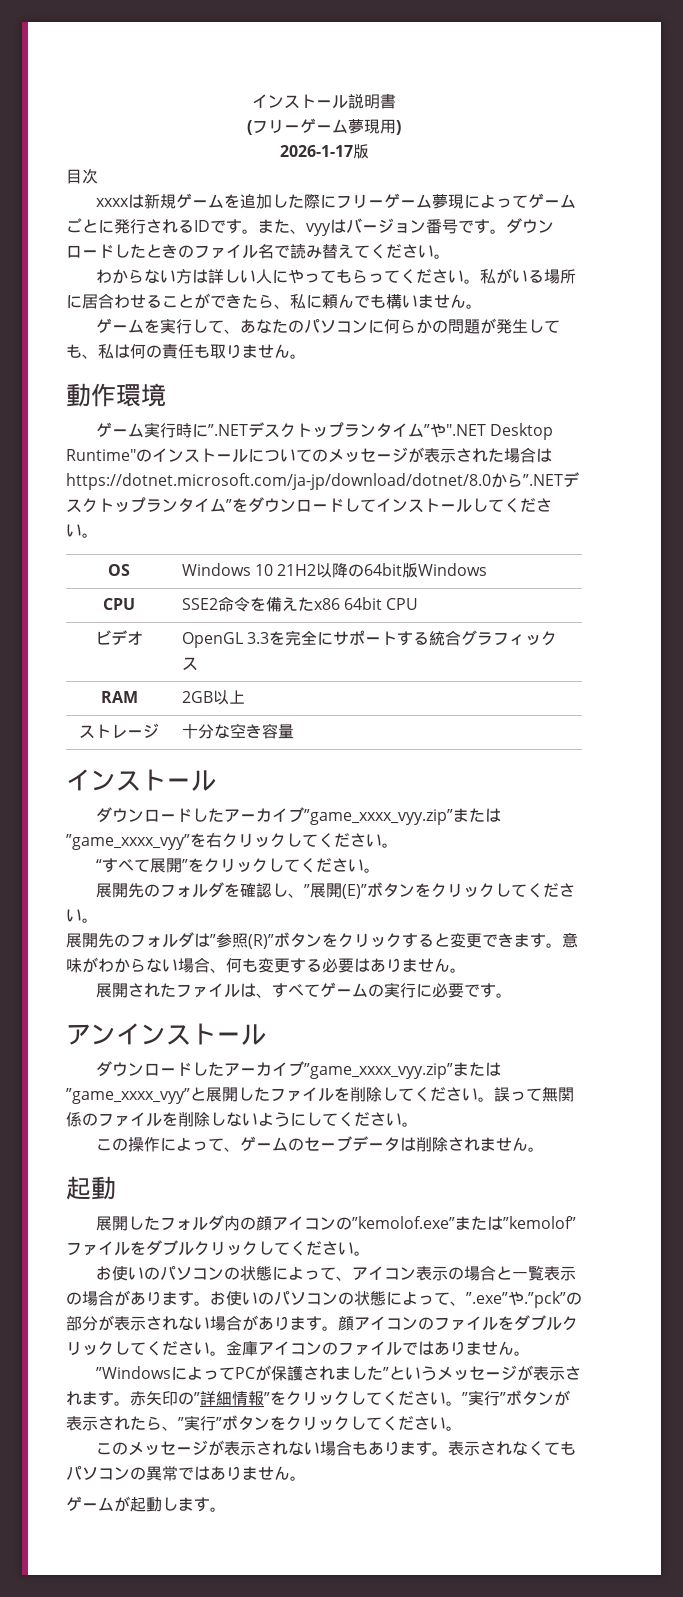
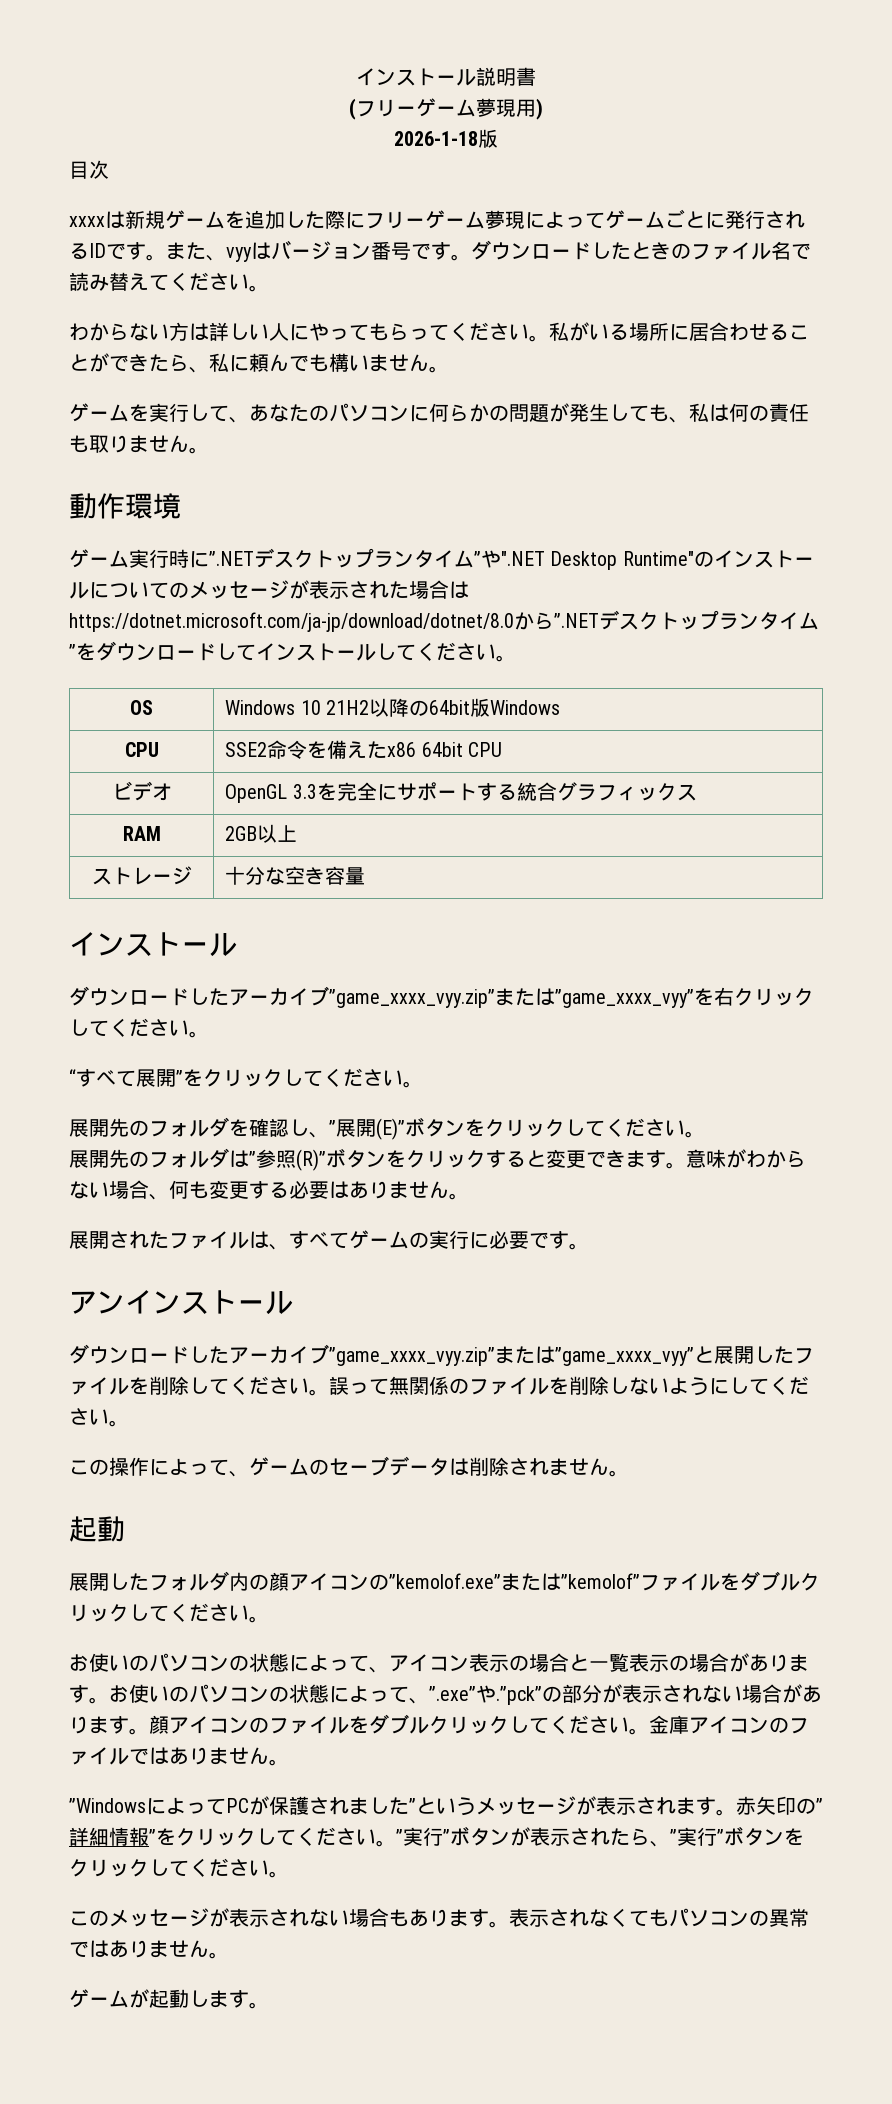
- 2026-1-17版
+ 2026-1-18版

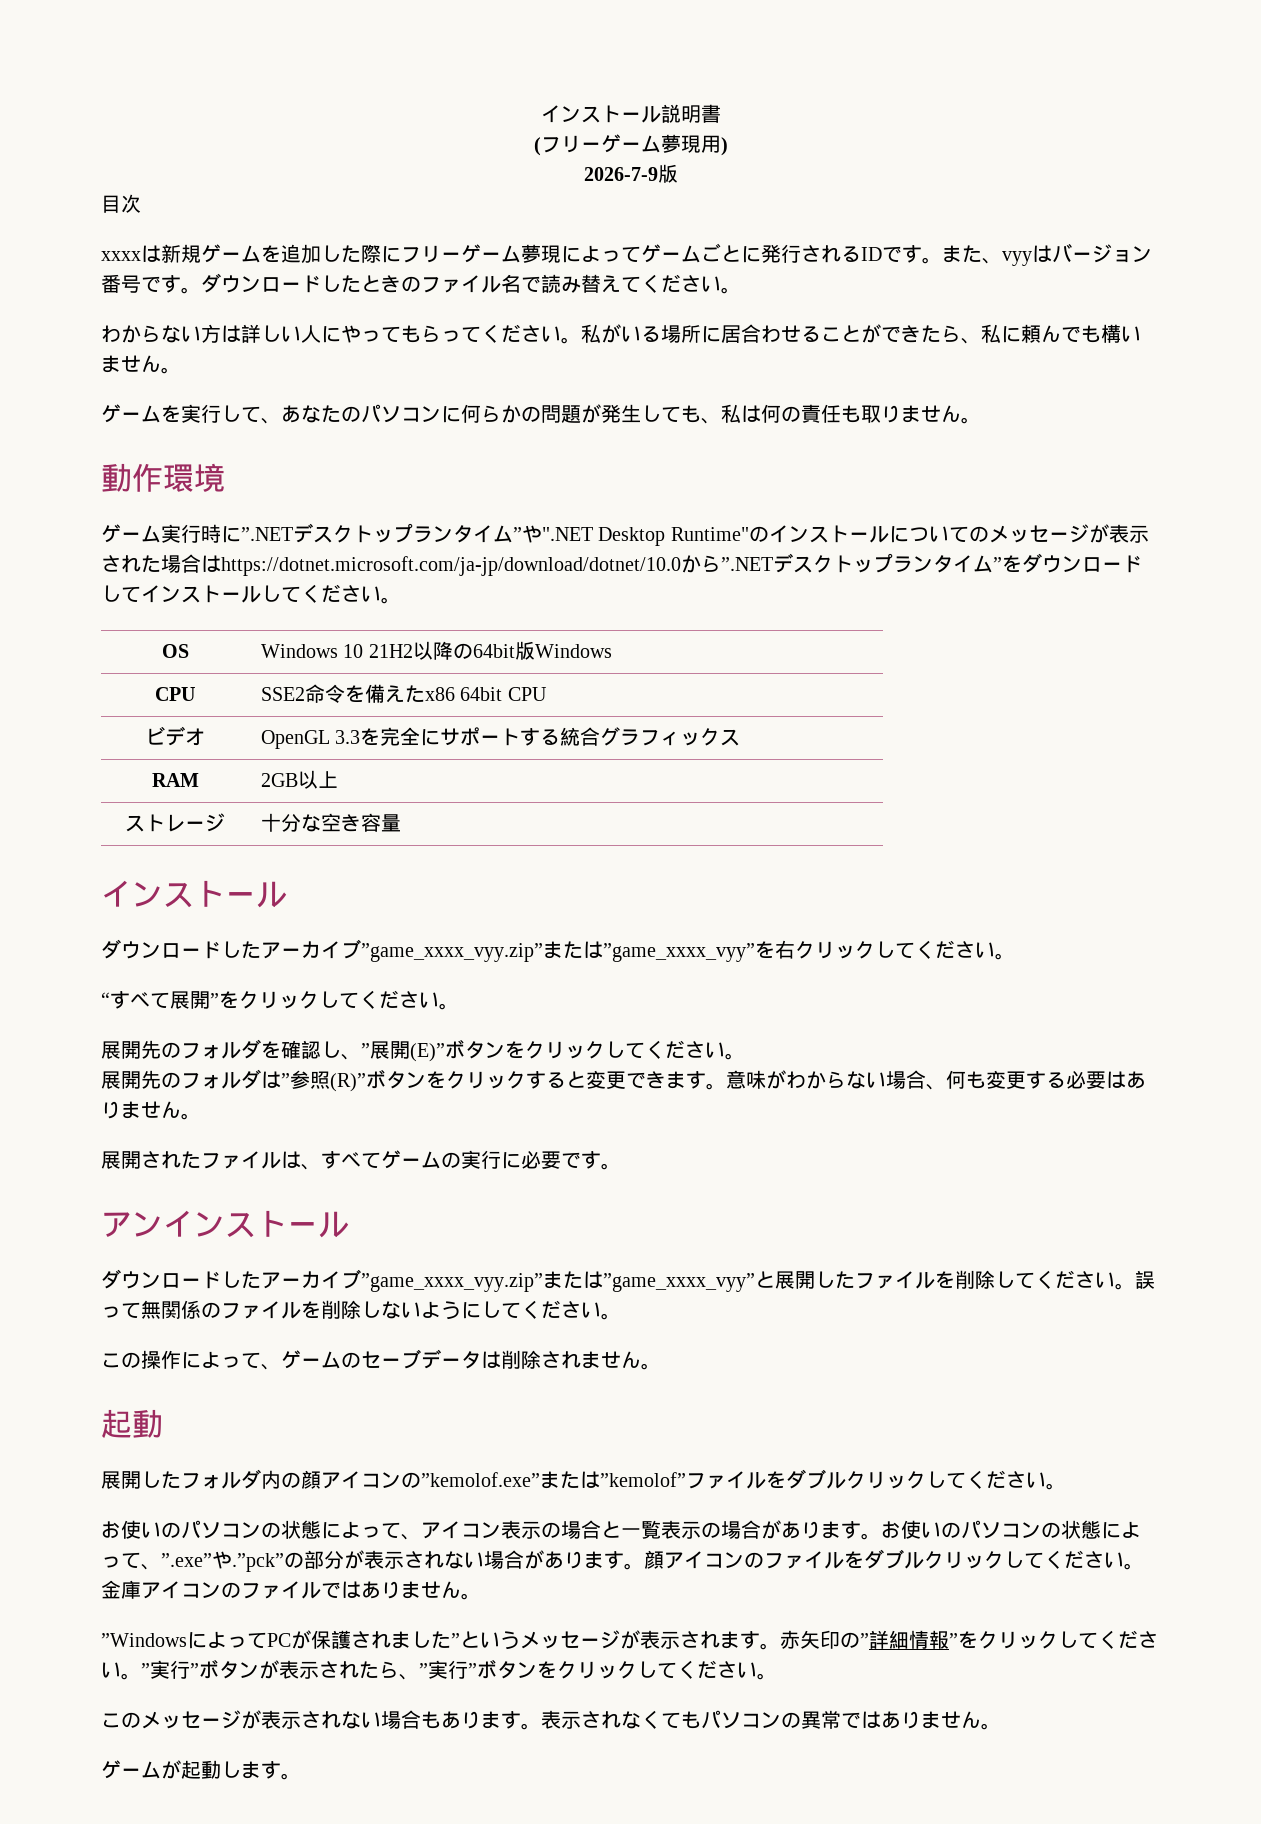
- 2026-1-18版
+ 2026-7-9版
- ゲーム実行時に”.NETデスクトップランタイム”や".NET Desktop Runtime"のインストールについてのメッセージが表示された場合はhttps://dotnet.microsoft.com/ja-jp/download/dotnet/8.0から”.NETデスクトップランタイム”をダウンロードしてインストールしてください。
+ ゲーム実行時に”.NETデスクトップランタイム”や".NET Desktop Runtime"のインストールについてのメッセージが表示された場合はhttps://dotnet.microsoft.com/ja-jp/download/dotnet/10.0から”.NETデスクトップランタイム”をダウンロードしてインストールしてください。

